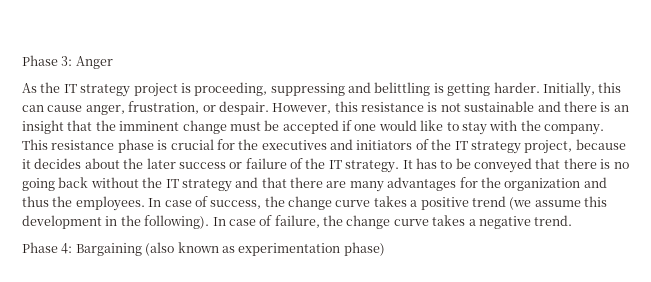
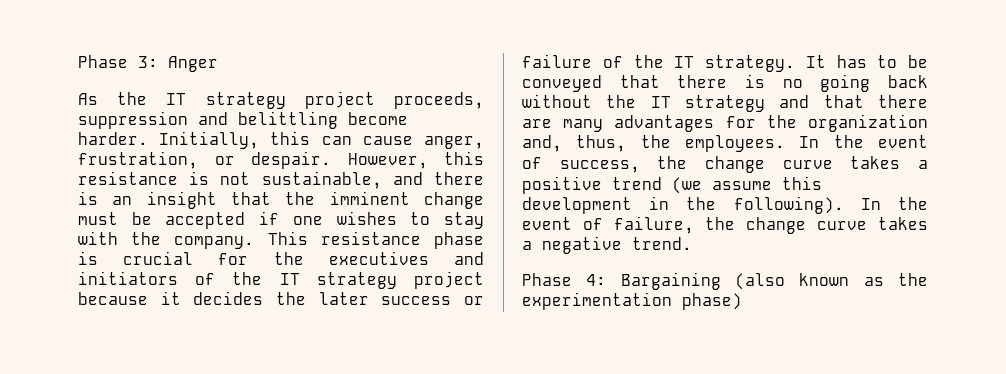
- As the IT strategy project is proceeding, suppressing and belittling is getting harder.
+ As the IT strategy project proceeds, suppression and belittling become harder.
- However, this resistance is not sustainable and there is an insight that the imminent change must be accepted if one would like to stay with the company.
+ However, this resistance is not sustainable, and there is an insight that the imminent change must be accepted if one wishes to stay with the company.
- This resistance phase is crucial for the executives and initiators of the IT strategy project, because it decides about the later success or failure of the IT strategy.
+ This resistance phase is crucial for the executives and initiators of the IT strategy project because it decides the later success or failure of the IT strategy.
- It has to be conveyed that there is no going back without the IT strategy and that there are many advantages for the organization and thus the employees.
+ It has to be conveyed that there is no going back without the IT strategy and that there are many advantages for the organization and, thus, the employees.
- In case of success, the change curve takes a positive trend (we assume this development in the following).
+ In the event of success, the change curve takes a positive trend (we assume this development in the following).
- In case of failure, the change curve takes a negative trend.
+ In the event of failure, the change curve takes a negative trend.
- Phase 4: Bargaining (also known as experimentation phase)
+ Phase 4: Bargaining (also known as the experimentation phase)

